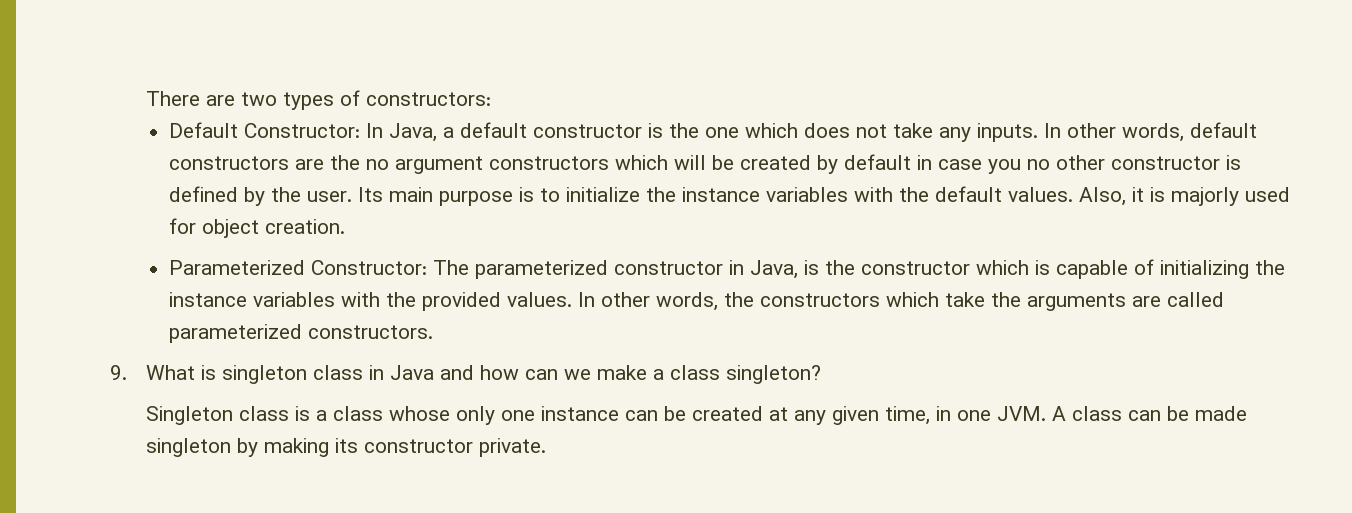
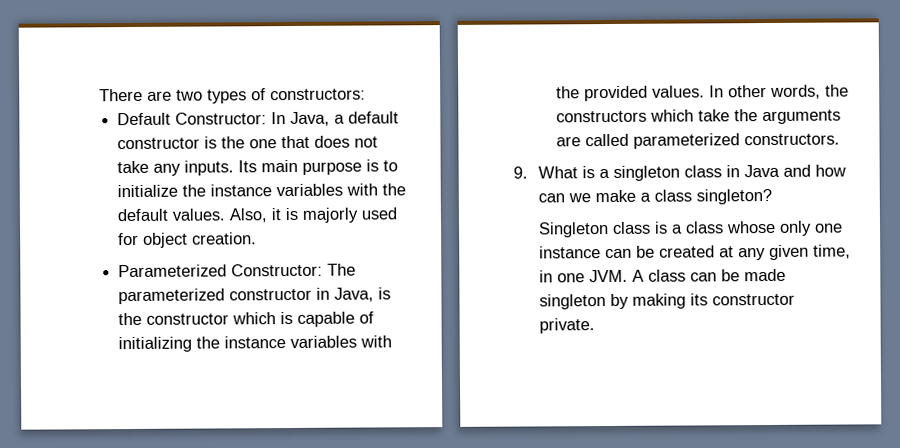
- Default Constructor: In Java, a default constructor is the one which does not take any inputs.
+ Default Constructor: In Java, a default constructor is the one that does not take any inputs.
- In other words, default constructors are the no argument constructors which will be created by default in case you no other constructor is defined by the user.
- 9. What is singleton class in Java and how can we make a class singleton?
+ 9. What is a singleton class in Java and how can we make a class singleton?

